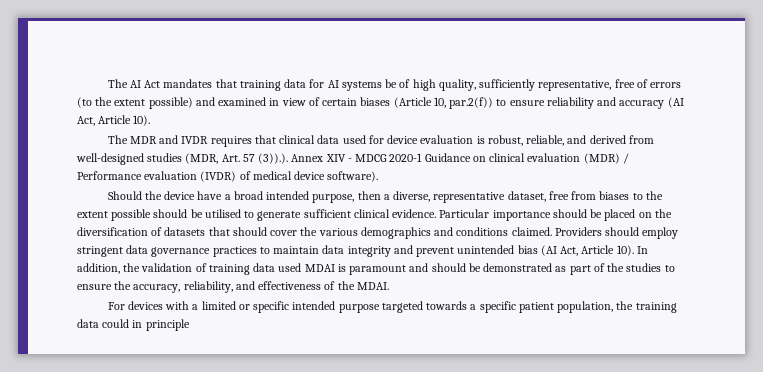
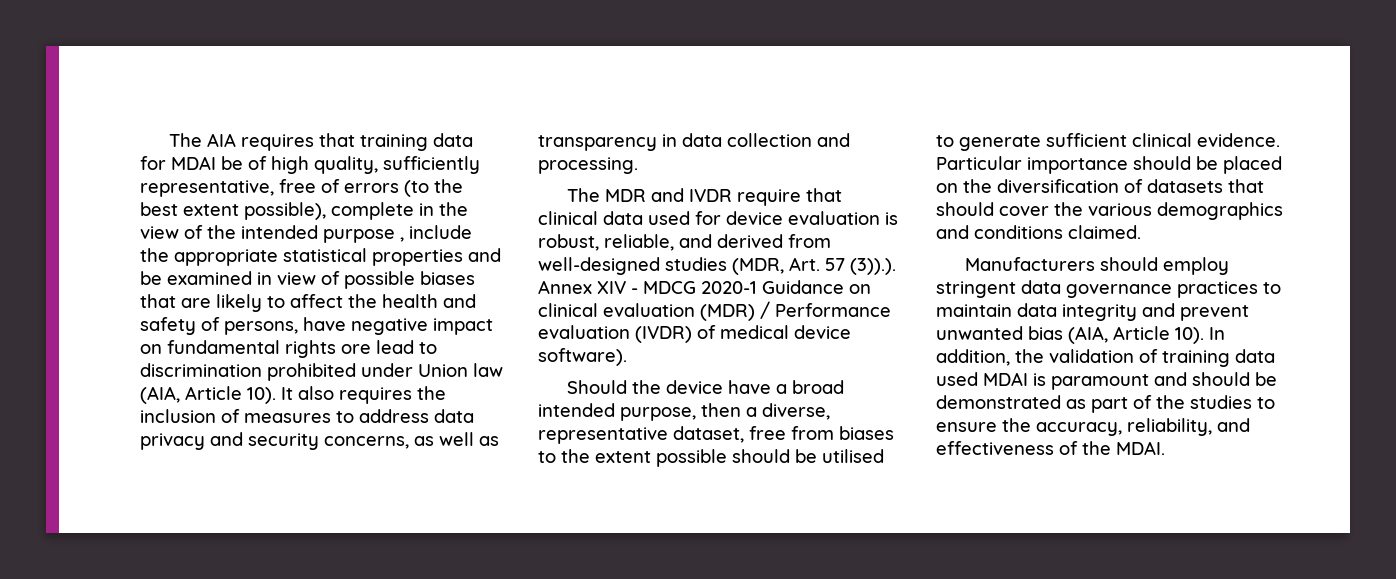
- The AI Act mandates that training data for AI systems be of high quality, sufficiently representative, free of errors (to the extent possible) and examined in view of certain biases (Article 10, par.2(f)) to ensure reliability and accuracy (AI Act, Article 10).
+ The AIA requires that training data for MDAI be of high quality, sufficiently representative, free of errors (to the best extent possible), complete in the view of the intended purpose , include the appropriate statistical properties and be examined in view of possible biases that are likely to affect the health and safety of persons, have negative impact on fundamental rights ore lead to discrimination prohibited under Union law (AIA, Article 10). It also requires the inclusion of measures to address data privacy and security concerns, as well as transparency in data collection and processing.
- The MDR and IVDR requires that clinical data used for device evaluation is robust, reliable, and derived from well-designed studies (MDR, Art. 57 (3)).). Annex XIV - MDCG 2020-1 Guidance on clinical evaluation (MDR) / Performance evaluation (IVDR) of medical device software).
+ The MDR and IVDR require that clinical data used for device evaluation is robust, reliable, and derived from well-designed studies (MDR, Art. 57 (3)).). Annex XIV - MDCG 2020-1 Guidance on clinical evaluation (MDR) / Performance evaluation (IVDR) of medical device software).
- Particular importance should be placed on the diversification of datasets that should cover the various demographics and conditions claimed. Providers should employ stringent data governance practices to maintain data integrity and prevent unintended bias (AI Act, Article 10).
+ Particular importance should be placed on the diversification of datasets that should cover the various demographics and conditions claimed.
+ Manufacturers should employ stringent data governance practices to maintain data integrity and prevent unwanted bias (AIA, Article 10).
- For devices with a limited or specific intended purpose targeted towards a specific patient population, the training data could in principle

